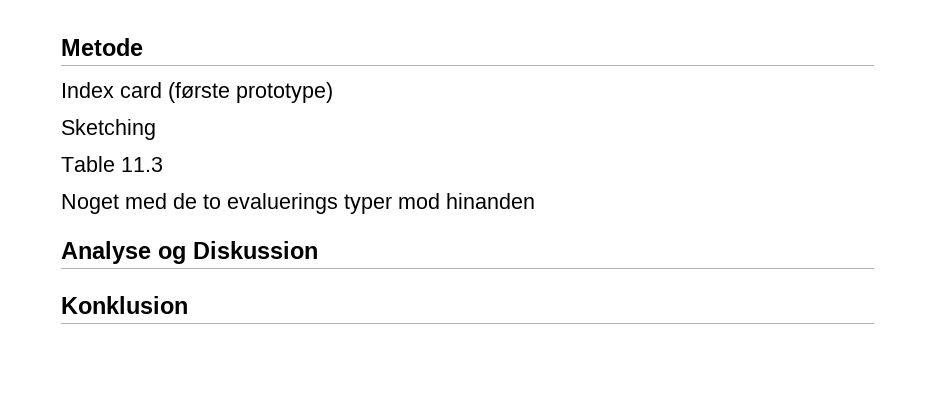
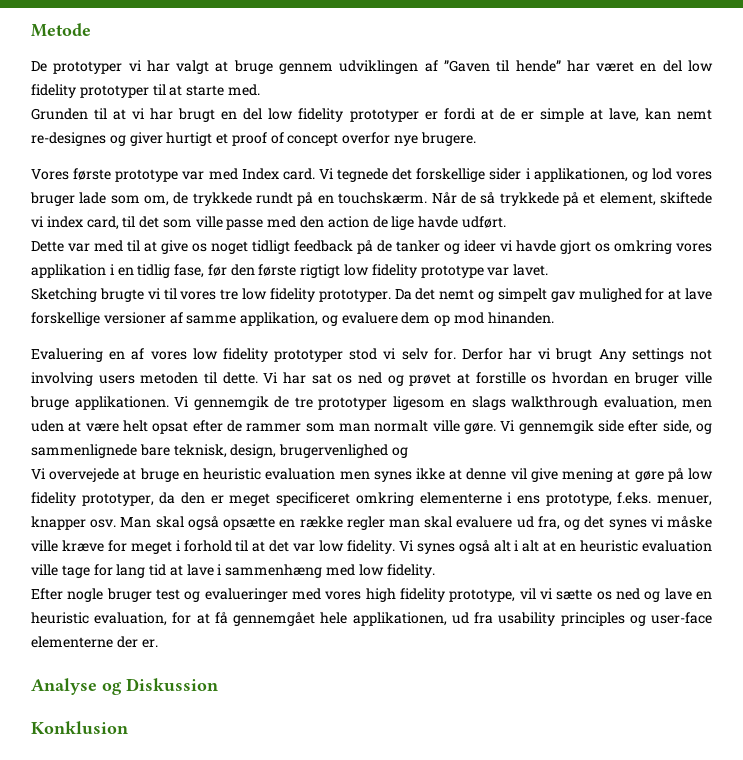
- Index card (første prototype)
- Sketching
- Table 11.3
- Noget med de to evaluerings typer mod hinanden
+ De prototyper vi har valgt at bruge gennem udviklingen af ”Gaven til hende” har været en del low fidelity prototyper til at starte med.
+ Grunden til at vi har brugt en del low fidelity prototyper er fordi at de er simple at lave, kan nemt re-designes og giver hurtigt et proof of concept overfor nye brugere.
+ Vores første prototype var med Index card. Vi tegnede det forskellige sider i applikationen, og lod vores bruger lade som om, de trykkede rundt på en touchskærm. Når de så trykkede på et element, skiftede vi index card, til det som ville passe med den action de lige havde udført.
+ Dette var med til at give os noget tidligt feedback på de tanker og ideer vi havde gjort os omkring vores applikation i en tidlig fase, før den første rigtigt low fidelity prototype var lavet.
+ Sketching brugte vi til vores tre low fidelity prototyper. Da det nemt og simpelt gav mulighed for at lave forskellige versioner af samme applikation, og evaluere dem op mod hinanden.
+ Evaluering en af vores low fidelity prototyper stod vi selv for. Derfor har vi brugt Any settings not involving users metoden til dette. Vi har sat os ned og prøvet at forstille os hvordan en bruger ville bruge applikationen. Vi gennemgik de tre prototyper ligesom en slags walkthrough evaluation, men uden at være helt opsat efter de rammer som man normalt ville gøre. Vi gennemgik side efter side, og sammenlignede bare teknisk, design, brugervenlighed og
+ Vi overvejede at bruge en heuristic evaluation men synes ikke at denne vil give mening at gøre på low fidelity prototyper, da den er meget specificeret omkring elementerne i ens prototype, f.eks. menuer, knapper osv. Man skal også opsætte en række regler man skal evaluere ud fra, og det synes vi måske ville kræve for meget i forhold til at det var low fidelity. Vi synes også alt i alt at en heuristic evaluation ville tage for lang tid at lave i sammenhæng med low fidelity.
+ Efter nogle bruger test og evalueringer med vores high fidelity prototype, vil vi sætte os ned og lave en heuristic evaluation, for at få gennemgået hele applikationen, ud fra usability principles og user-face elementerne der er.

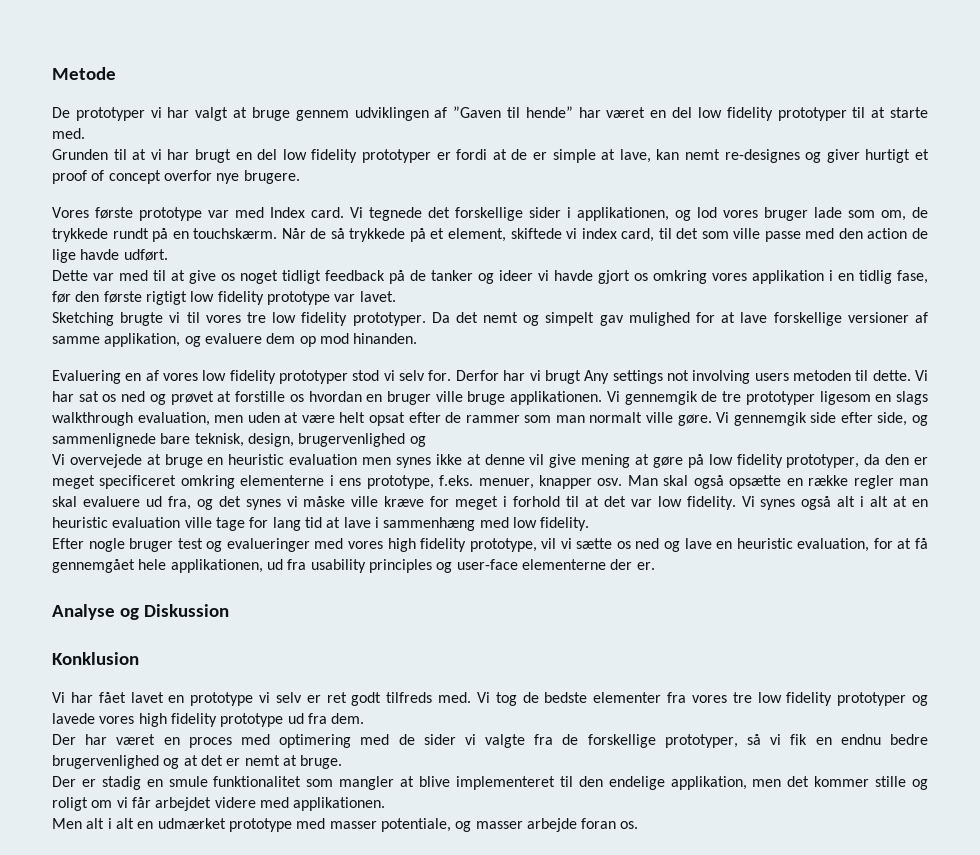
+ Vi har fået lavet en prototype vi selv er ret godt tilfreds med. Vi tog de bedste elementer fra vores tre low fidelity prototyper og lavede vores high fidelity prototype ud fra dem.
+ Der har været en proces med optimering med de sider vi valgte fra de forskellige prototyper, så vi fik en endnu bedre brugervenlighed og at det er nemt at bruge.
+ Der er stadig en smule funktionalitet som mangler at blive implementeret til den endelige applikation, men det kommer stille og roligt om vi får arbejdet videre med applikationen.
+ Men alt i alt en udmærket prototype med masser potentiale, og masser arbejde foran os.

